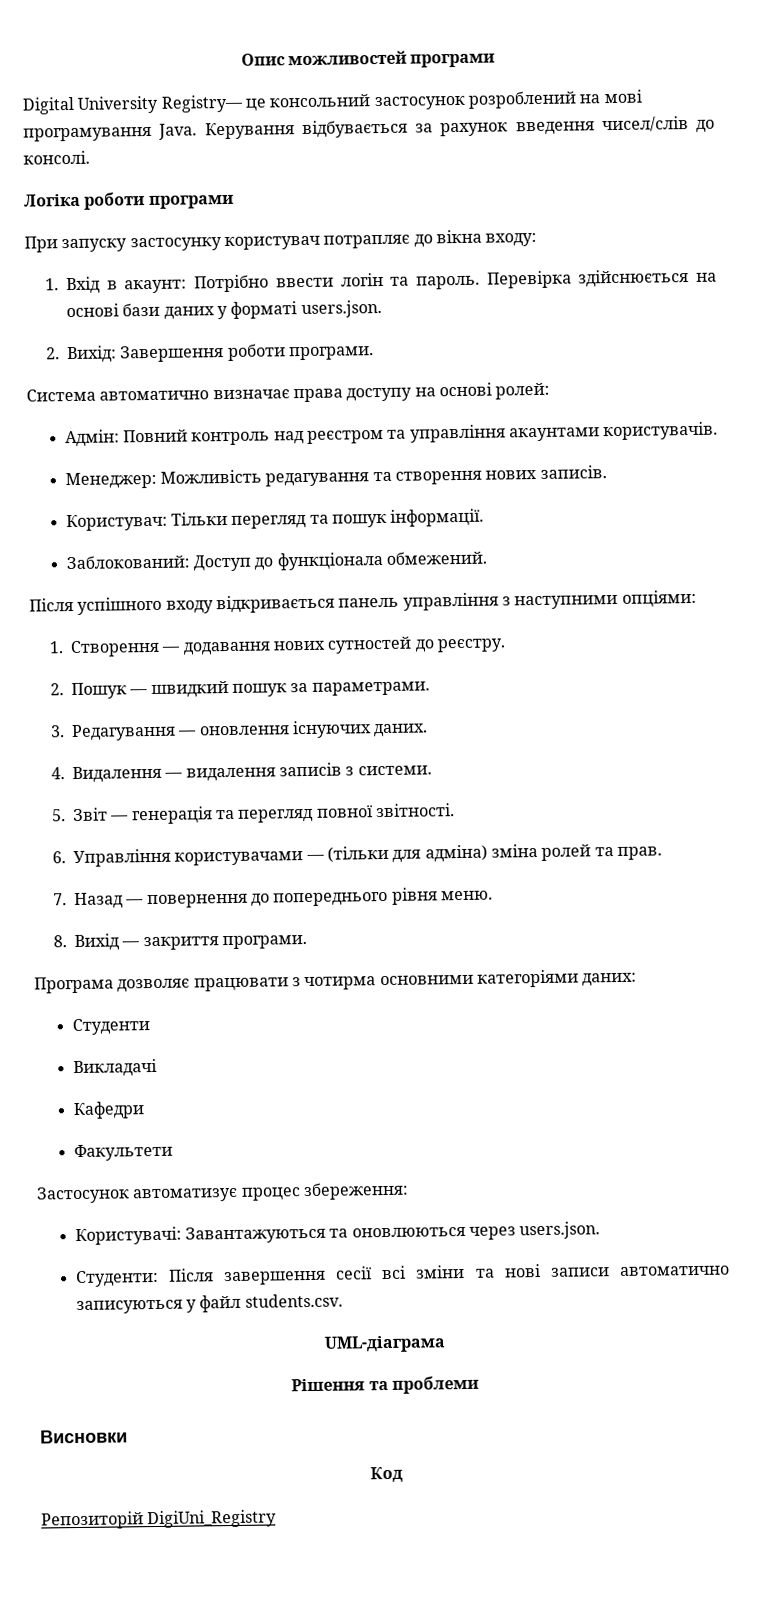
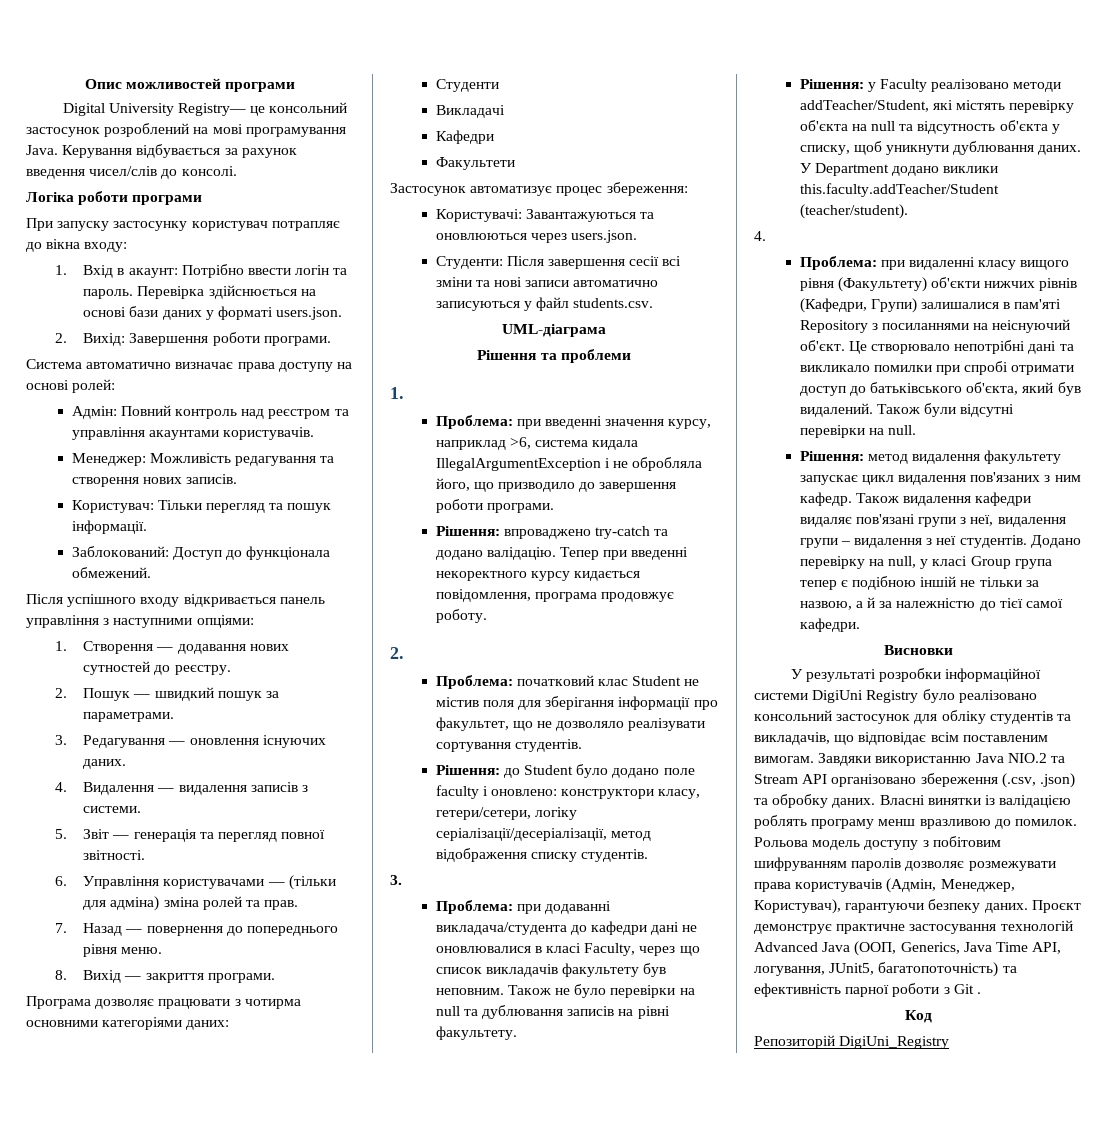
  Рішення та проблеми
+ 1.
+ Проблема: при введенні значення курсу, наприклад >6, система кидала IllegalArgumentException і не обробляла його, що призводило до завершення роботи програми.
+ Рішення: впроваджено try-catch та додано валідацію. Тепер при введенні некоректного курсу кидається повідомлення, програма продовжує роботу.
+ 2.
+ Проблема: початковий клас Student не містив поля для зберігання інформації про факультет, що не дозволяло реалізувати сортування студентів.
+ Рішення: до Student було додано поле faculty і оновлено: конструктори класу, гетери/сетери, логіку серіалізації/десеріалізації, метод відображення списку студентів.
+ 3.
+ Проблема: при додаванні викладача/студента до кафедри дані не оновлювалися в класі Faculty, через що список викладачів факультету був неповним. Також не було перевірки на null та дублювання записів на рівні факультету.
+ Рішення: у Faculty реалізовано методи addTeacher/Student, які містять перевірку об'єкта на null та відсутность об'єкта у списку, щоб уникнути дублювання даних. У Department додано виклики this.faculty.addTeacher/Student (teacher/student).
+ 4.
+ Проблема: при видаленні класу вищого рівня (Факультету) об'єкти нижчих рівнів (Кафедри, Групи) залишалися в пам'яті Repository з посиланнями на неіснуючий об'єкт. Це створювало непотрібні дані та викликало помилки при спробі отримати доступ до батьківського об'єкта, який був видалений. Також були відсутні перевірки на null.
+ Рішення: метод видалення факультету запускає цикл видалення пов'язаних з ним кафедр. Також видалення кафедри видаляє пов'язані групи з неї, видалення групи – видалення з неї студентів. Додано перевірку на null, у класі Group група тепер є подібною іншій не тільки за назвою, а й за належністю до тієї самої кафедри.
  Висновки
+ У результаті розробки інформаційної системи DigiUni Registry було реалізовано консольний застосунок для обліку студентів та викладачів, що відповідає всім поставленим вимогам. Завдяки використанню Java NIO.2 та Stream API організовано збереження (.csv, .json) та обробку даних. Власні винятки із валідацією роблять програму менш вразливою до помилок. Рольова модель доступу з побітовим шифруванням паролів дозволяє розмежувати права користувачів (Адмін, Менеджер, Користувач), гарантуючи безпеку даних. Проєкт демонструє практичне застосування технологій Advanced Java (ООП, Generics, Java Time API, логування, JUnit5, багатопоточність) та ефективність парної роботи з Git .

